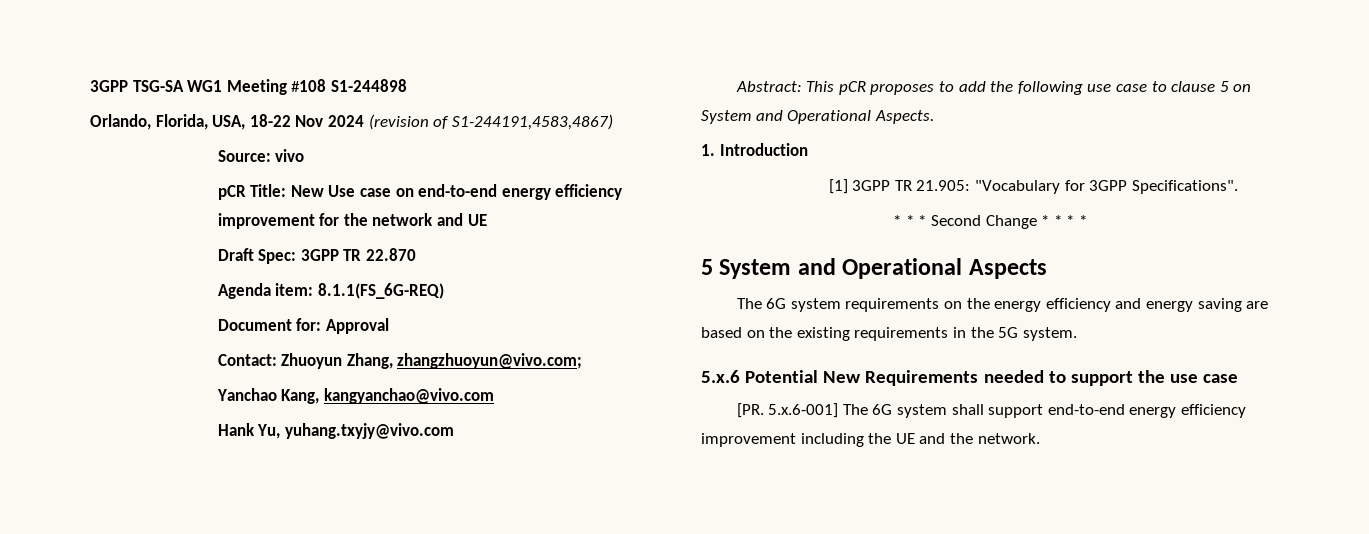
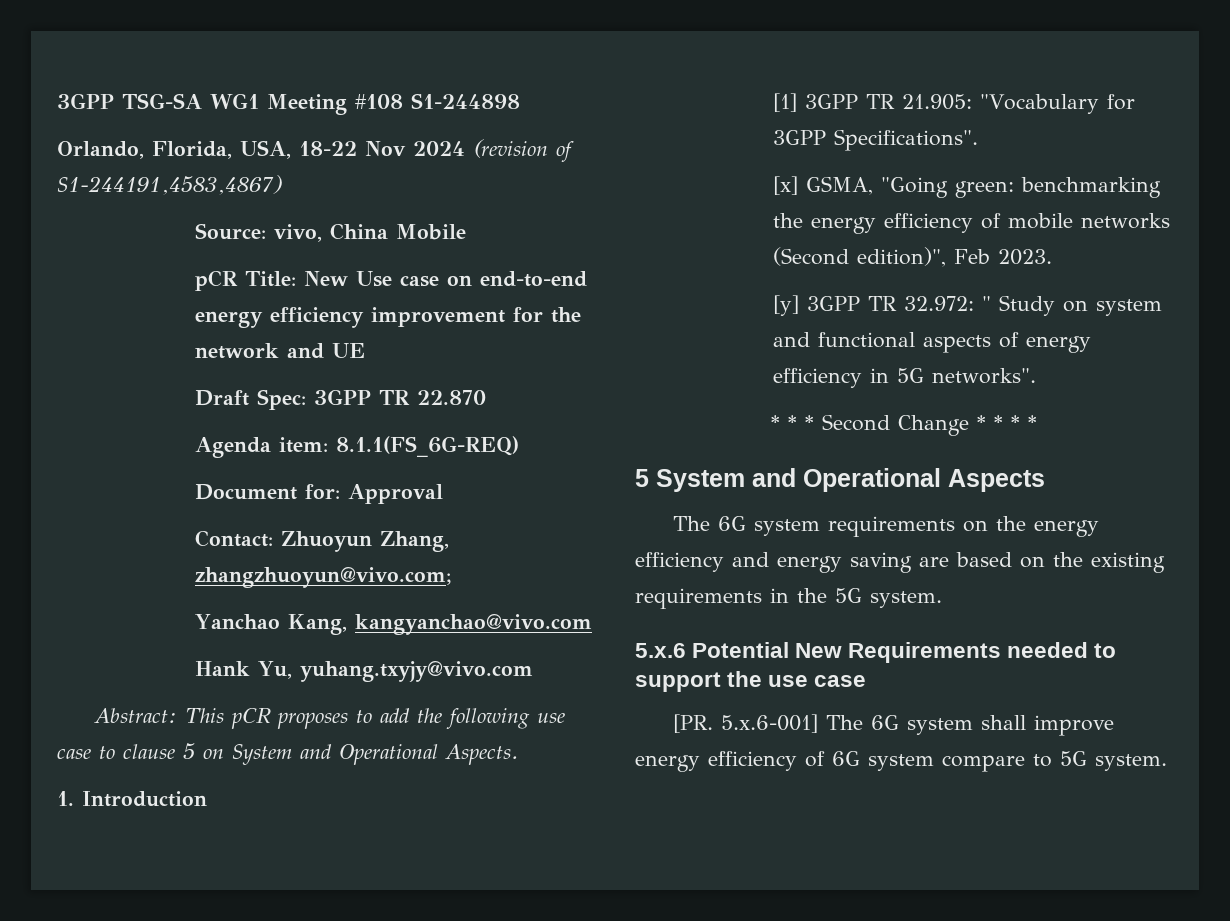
- Source: vivo
+ Source: vivo, China Mobile
+ [x] GSMA, "Going green: benchmarking the energy efficiency of mobile networks (Second edition)", Feb 2023.
+ [y] 3GPP TR 32.972: " Study on system and functional aspects of energy efficiency in 5G networks".
- [PR. 5.x.6-001] The 6G system shall support end-to-end energy efficiency improvement including the UE and the network.
+ [PR. 5.x.6-001] The 6G system shall improve energy efficiency of 6G system compare to 5G system.

